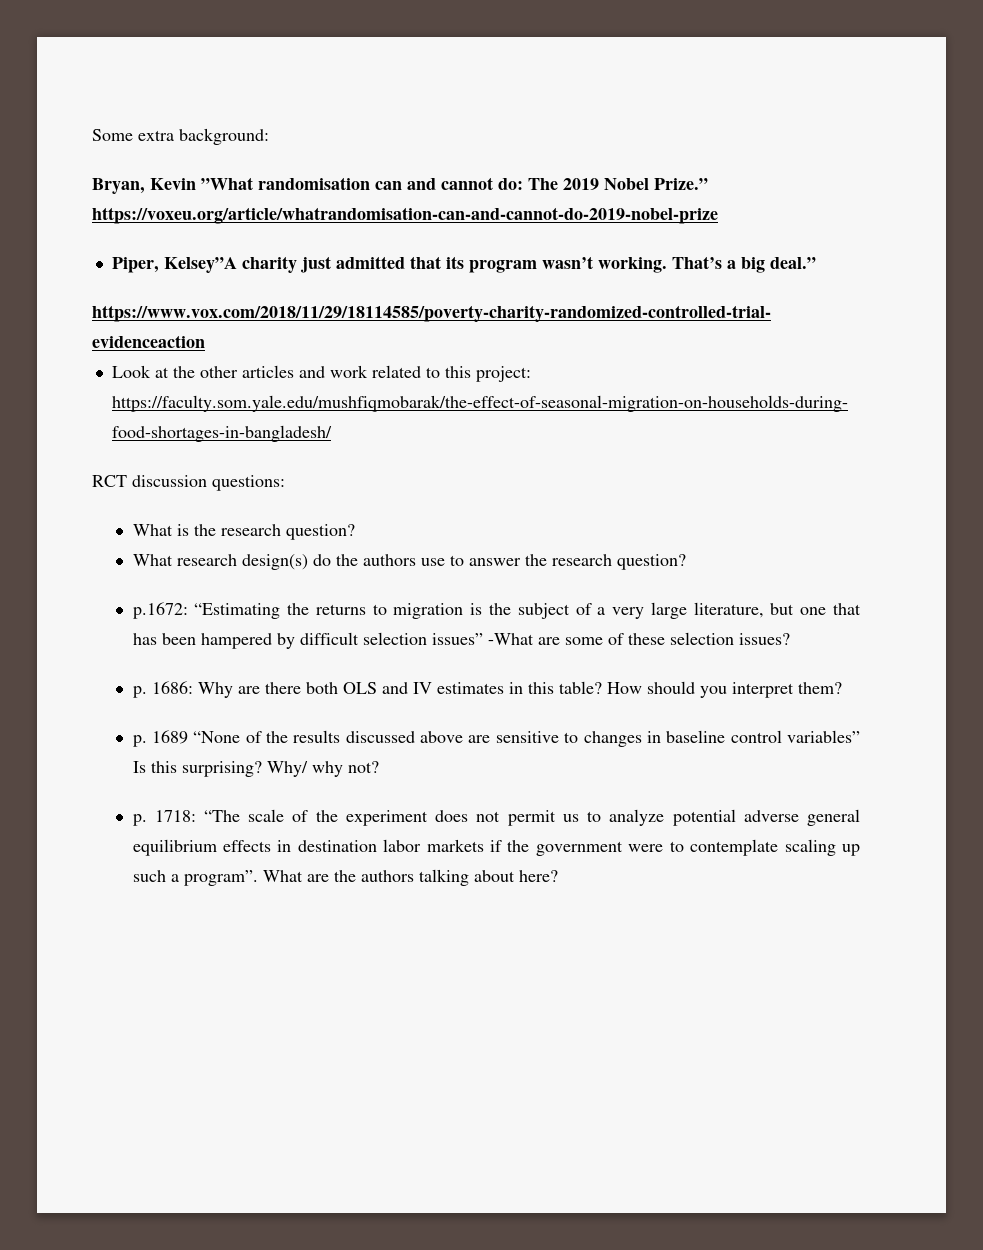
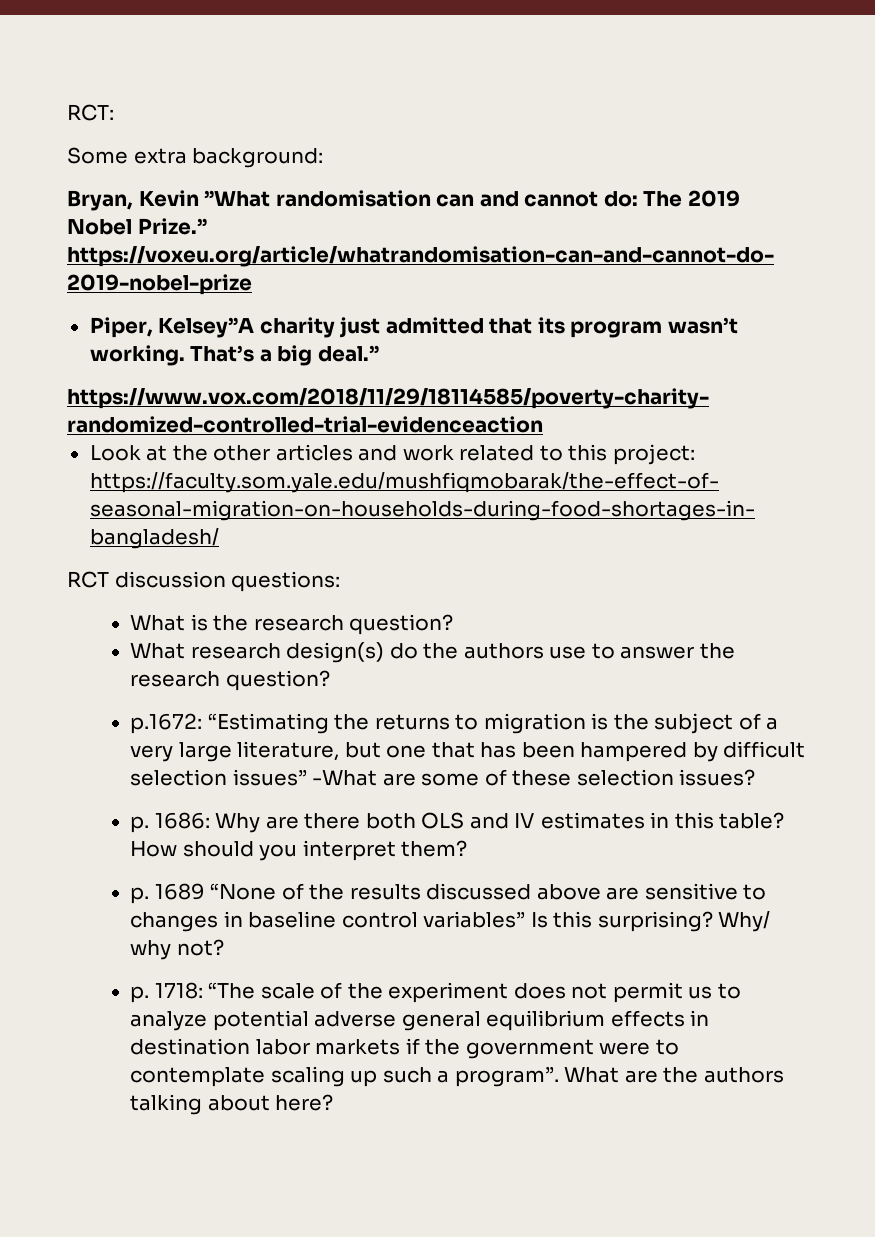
+ RCT:

